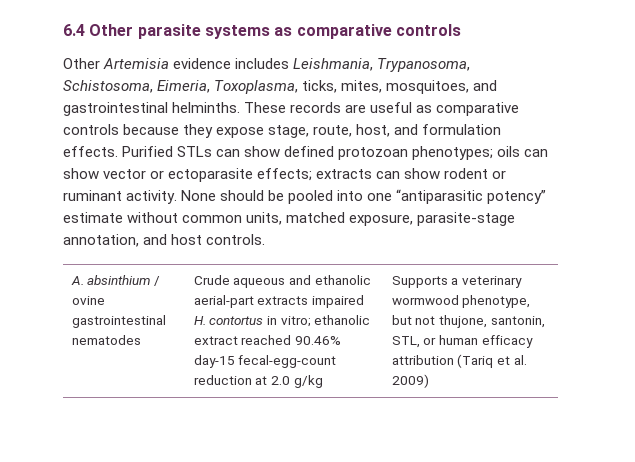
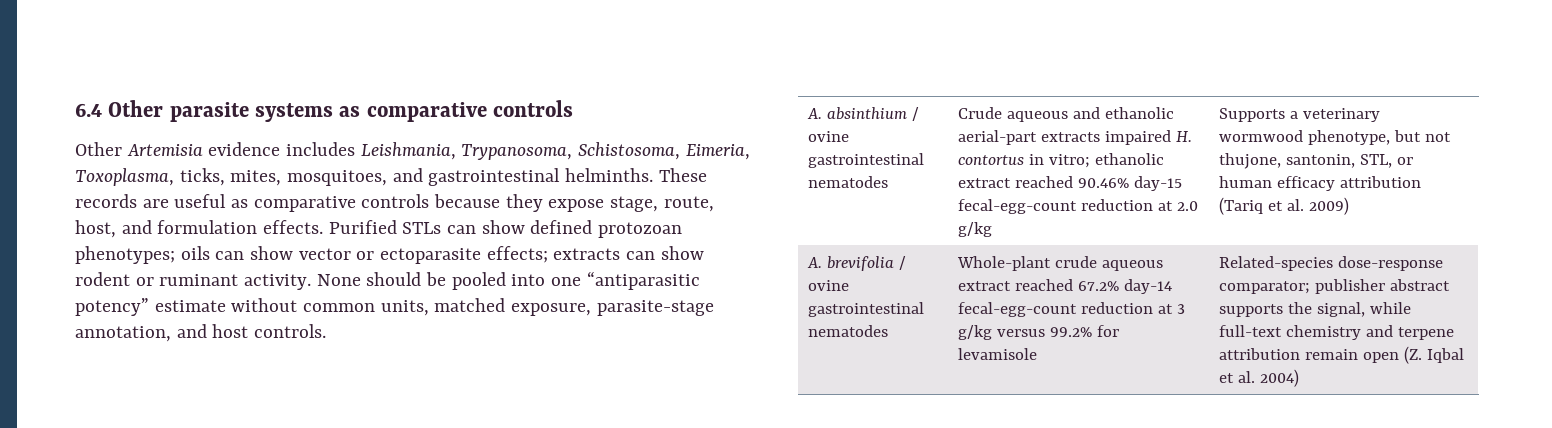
+ A. brevifolia / ovine gastrointestinal nematodes | Whole-plant crude aqueous extract reached 67.2% day-14 fecal-egg-count reduction at 3 g/kg versus 99.2% for levamisole | Related-species dose-response comparator; publisher abstract supports the signal, while full-text chemistry and terpene attribution remain open (Z. Iqbal et al. 2004)

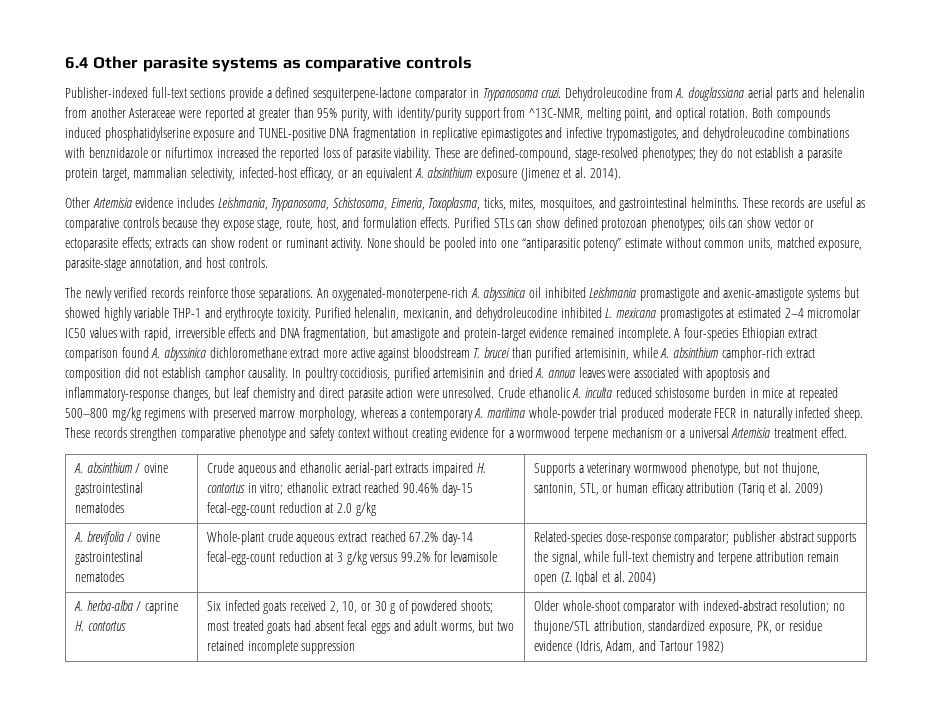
+ Publisher-indexed full-text sections provide a defined sesquiterpene-lactone comparator in Trypanosoma cruzi. Dehydroleucodine from A. douglassiana aerial parts and helenalin from another Asteraceae were reported at greater than 95% purity, with identity/purity support from ^13C-NMR, melting point, and optical rotation. Both compounds induced phosphatidylserine exposure and TUNEL-positive DNA fragmentation in replicative epimastigotes and infective trypomastigotes, and dehydroleucodine combinations with benznidazole or nifurtimox increased the reported loss of parasite viability. These are defined-compound, stage-resolved phenotypes; they do not establish a parasite protein target, mammalian selectivity, infected-host efficacy, or an equivalent A. absinthium exposure (Jimenez et al. 2014).
+ The newly verified records reinforce those separations. An oxygenated-monoterpene-rich A. abyssinica oil inhibited Leishmania promastigote and axenic-amastigote systems but showed highly variable THP-1 and erythrocyte toxicity. Purified helenalin, mexicanin, and dehydroleucodine inhibited L. mexicana promastigotes at estimated 2–4 micromolar IC50 values with rapid, irreversible effects and DNA fragmentation, but amastigote and protein-target evidence remained incomplete. A four-species Ethiopian extract comparison found A. abyssinica dichloromethane extract more active against bloodstream T. brucei than purified artemisinin, while A. absinthium camphor-rich extract composition did not establish camphor causality. In poultry coccidiosis, purified artemisinin and dried A. annua leaves were associated with apoptosis and inflammatory-response changes, but leaf chemistry and direct parasite action were unresolved. Crude ethanolic A. inculta reduced schistosome burden in mice at repeated 500–800 mg/kg regimens with preserved marrow morphology, whereas a contemporary A. maritima whole-powder trial produced moderate FECR in naturally infected sheep. These records strengthen comparative phenotype and safety context without creating evidence for a wormwood terpene mechanism or a universal Artemisia treatment effect.
+ A. herba-alba / caprine H. contortus | Six infected goats received 2, 10, or 30 g of powdered shoots; most treated goats had absent fecal eggs and adult worms, but two retained incomplete suppression | Older whole-shoot comparator with indexed-abstract resolution; no thujone/STL attribution, standardized exposure, PK, or residue evidence (Idris, Adam, and Tartour 1982)

